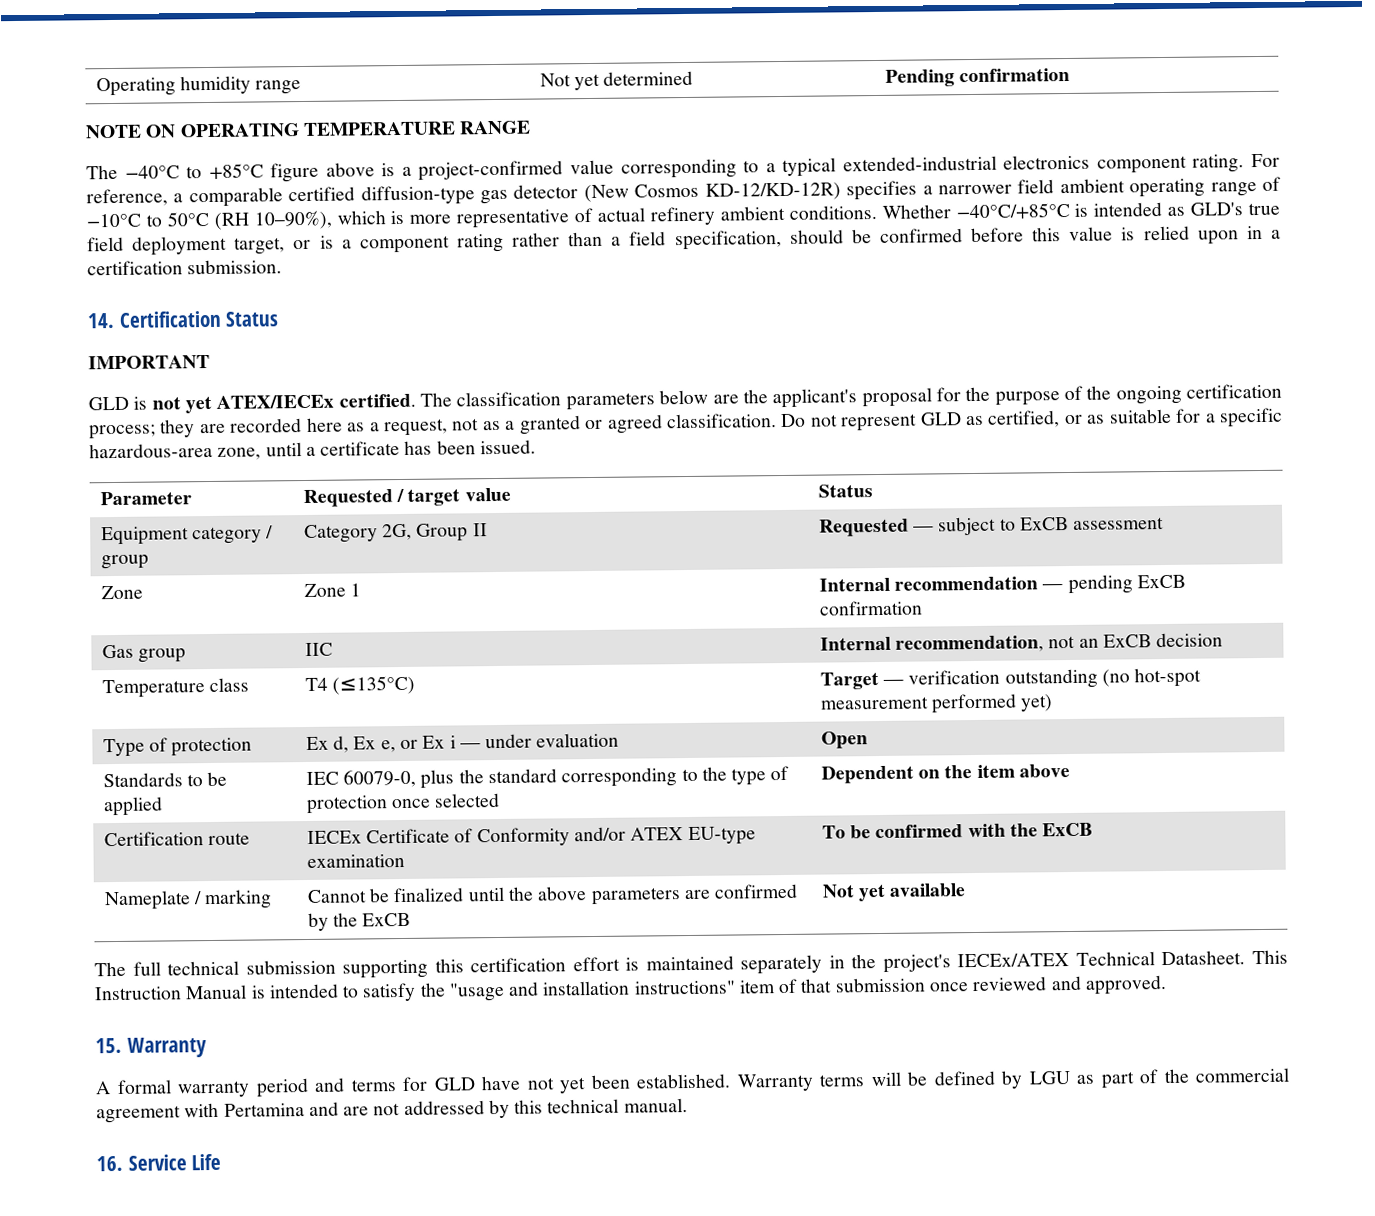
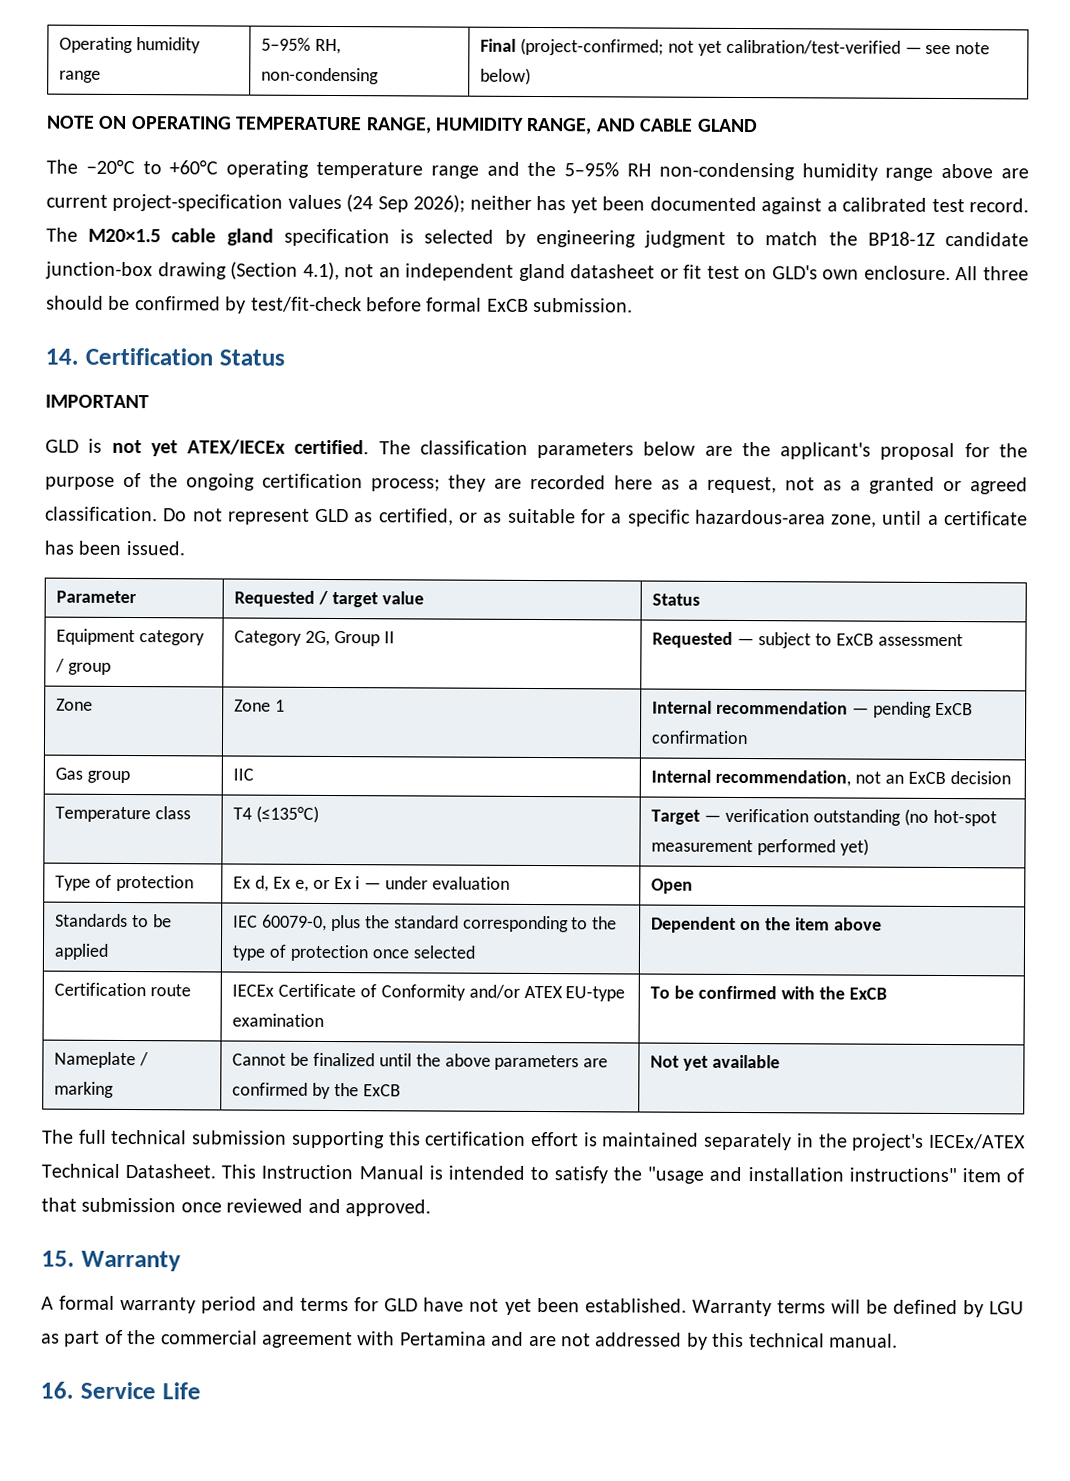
- Operating humidity range | Not yet determined | Pending confirmation
- NOTE ON OPERATING TEMPERATURE RANGE
- The −40°C to +85°C figure above is a project-confirmed value corresponding to a typical extended-industrial electronics component rating. For reference, a comparable certified diffusion-type gas detector (New Cosmos KD-12/KD-12R) specifies a narrower field ambient operating range of −10°C to 50°C (RH 10–90%), which is more representative of actual refinery ambient conditions. Whether −40°C/+85°C is intended as GLD's true field deployment target, or is a component rating rather than a field specification, should be confirmed before this value is relied upon in a certification submission.
+ Operating humidity range | 5–95% RH, non-condensing | Final (project-confirmed; not yet calibration/test-verified — see note below)
+ NOTE ON OPERATING TEMPERATURE RANGE, HUMIDITY RANGE, AND CABLE GLAND
+ The −20°C to +60°C operating temperature range and the 5–95% RH non-condensing humidity range above are current project-specification values (24 Sep 2026); neither has yet been documented against a calibrated test record. The M20×1.5 cable gland specification is selected by engineering judgment to match the BP18-1Z candidate junction-box drawing (Section 4.1), not an independent gland datasheet or fit test on GLD's own enclosure. All three should be confirmed by test/fit-check before formal ExCB submission.

